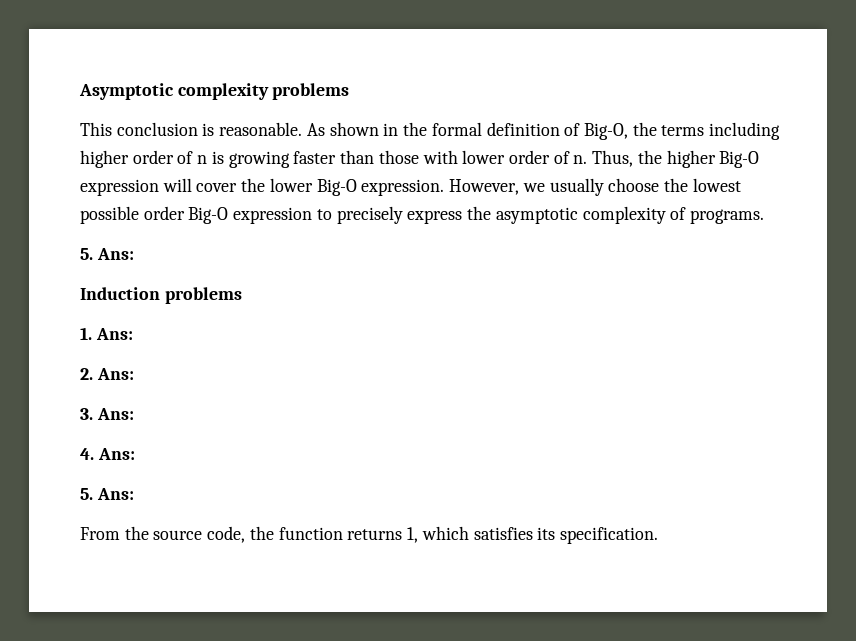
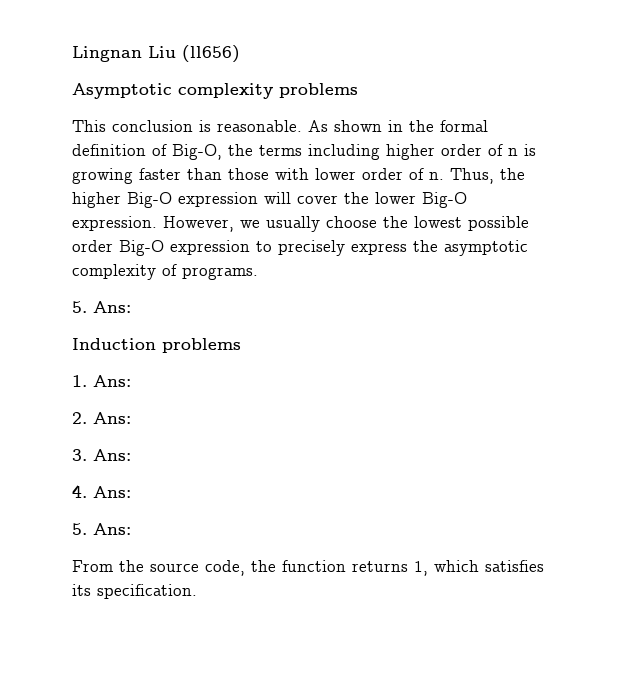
+ Lingnan Liu (ll656)

